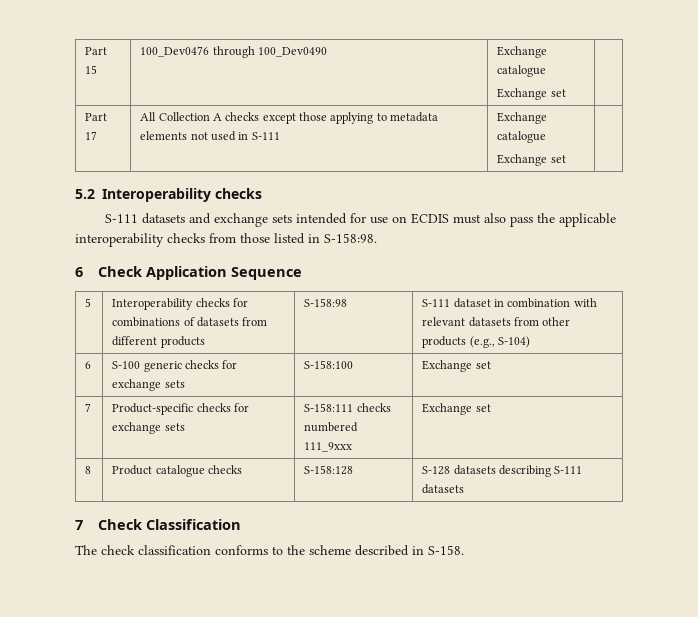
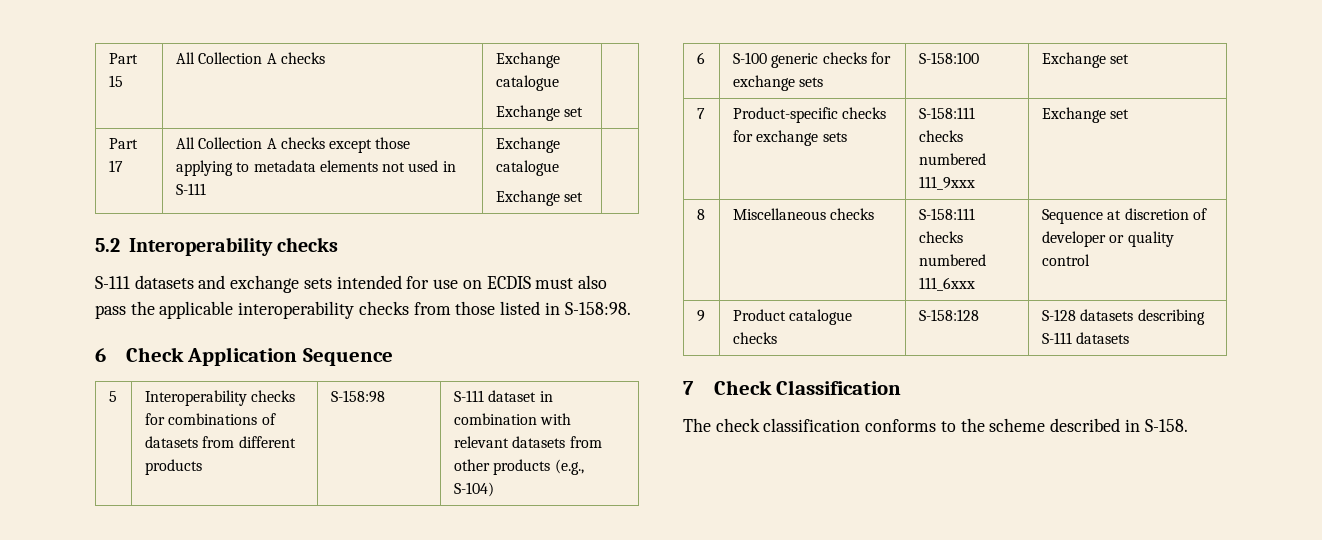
- Part 15 | 100_Dev0476 through 100_Dev0490 | Exchange catalogue
+ Part 15 | All Collection A checks | Exchange catalogue
- 8 | Product catalogue checks | S-158:128 | S-128 datasets describing S-111 datasets
+ 8 | Miscellaneous checks | S-158:111 checks numbered 111_6xxx | Sequence at discretion of developer or quality control
+ 9 | Product catalogue checks | S-158:128 | S-128 datasets describing S-111 datasets

